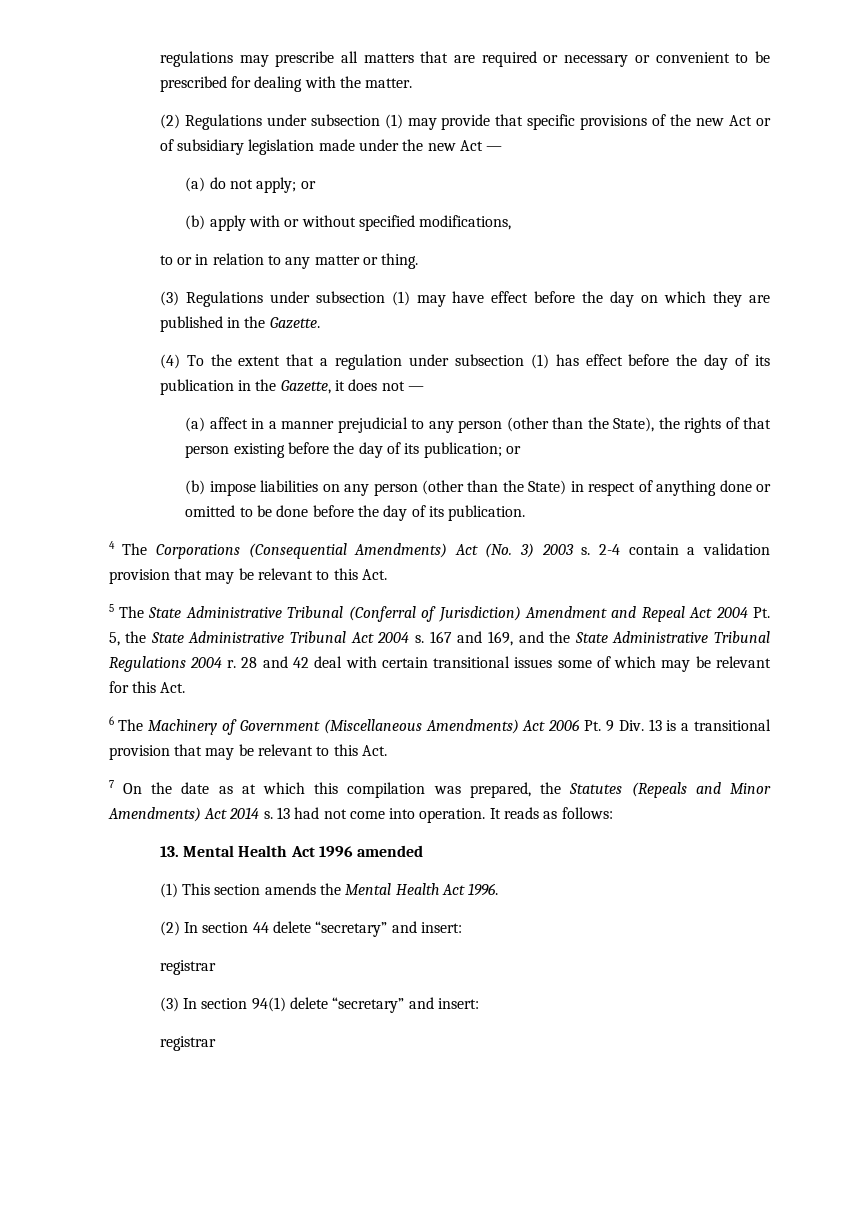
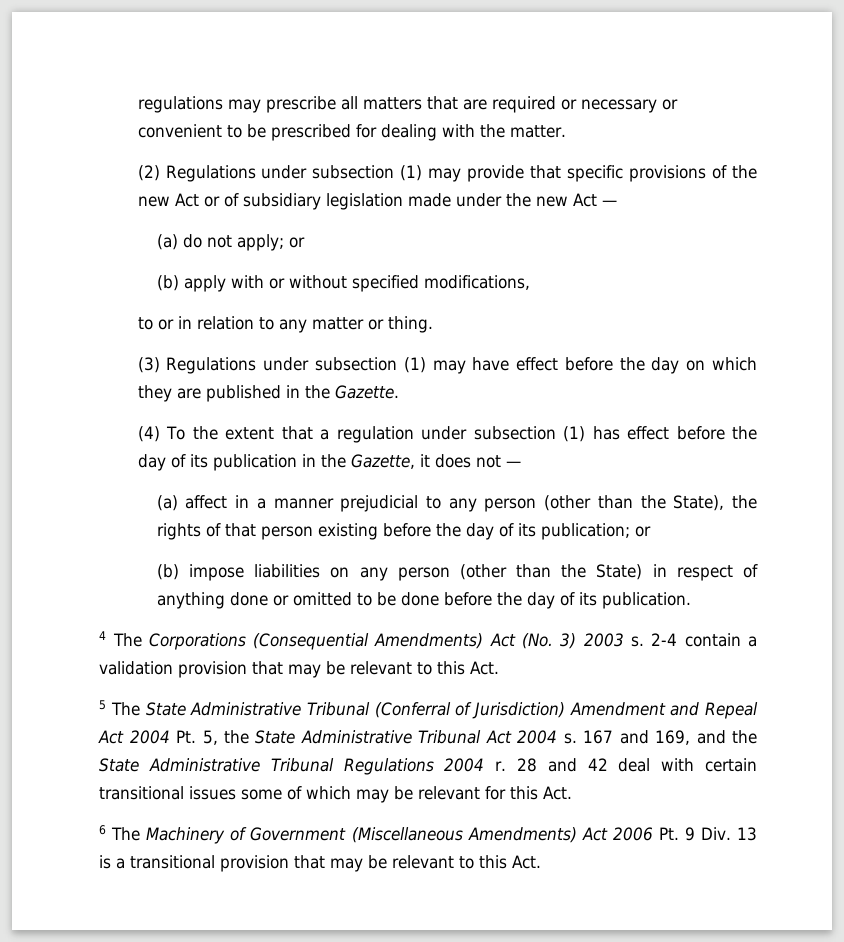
- 7 On the date as at which this compilation was prepared, the Statutes (Repeals and Minor Amendments) Act 2014 s. 13 had not come into operation. It reads as follows:
- 13. Mental Health Act 1996 amended
- (1) This section amends the Mental Health Act 1996.
- (2) In section 44 delete “secretary” and insert:
- registrar
- (3) In section 94(1) delete “secretary” and insert:
- registrar

